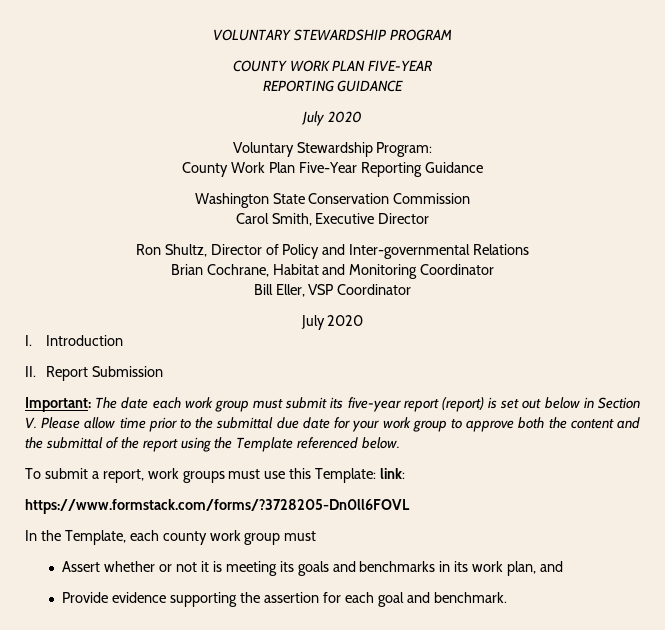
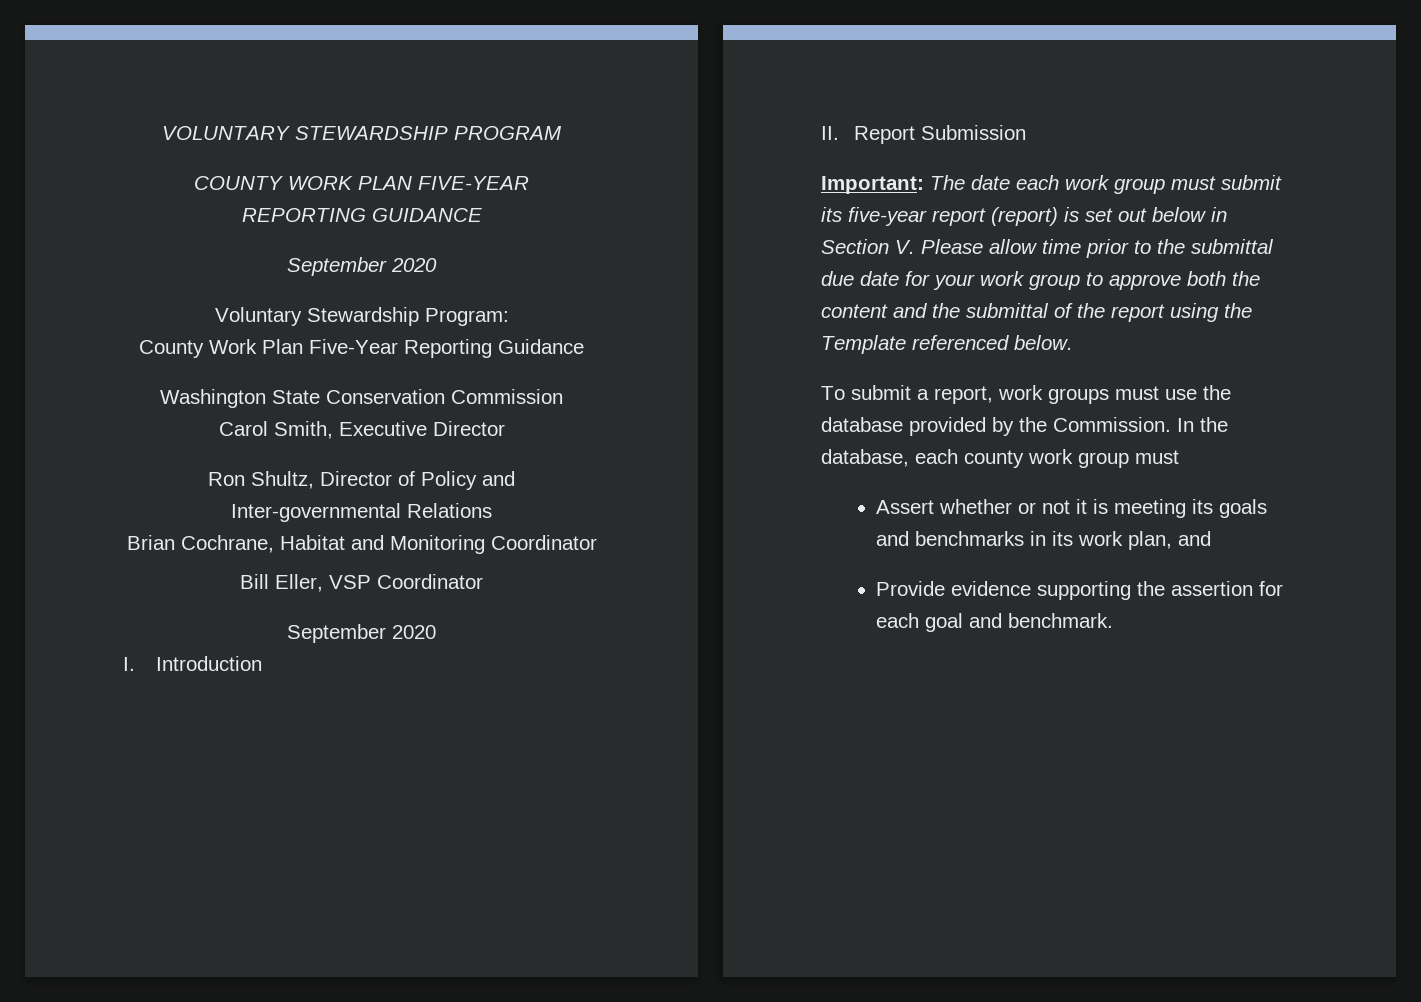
  REPORTING GUIDANCE
- July 2020
+ September 2020
  Bill Eller, VSP Coordinator
- July 2020
+ September 2020
- To submit a report, work groups must use this Template: link:
- https://www.formstack.com/forms/?3728205-Dn0ll6FOVL
- In the Template, each county work group must
+ To submit a report, work groups must use the database provided by the Commission. In the database, each county work group must

